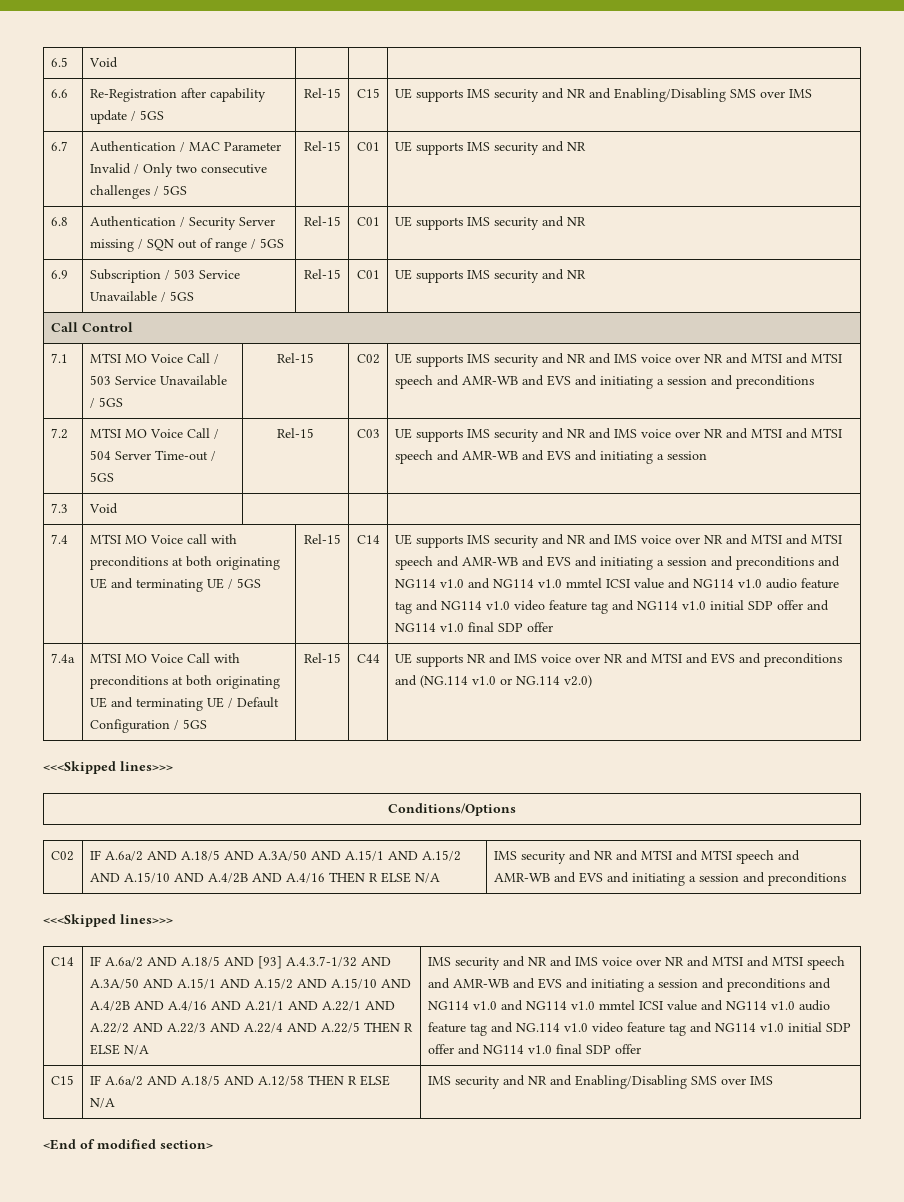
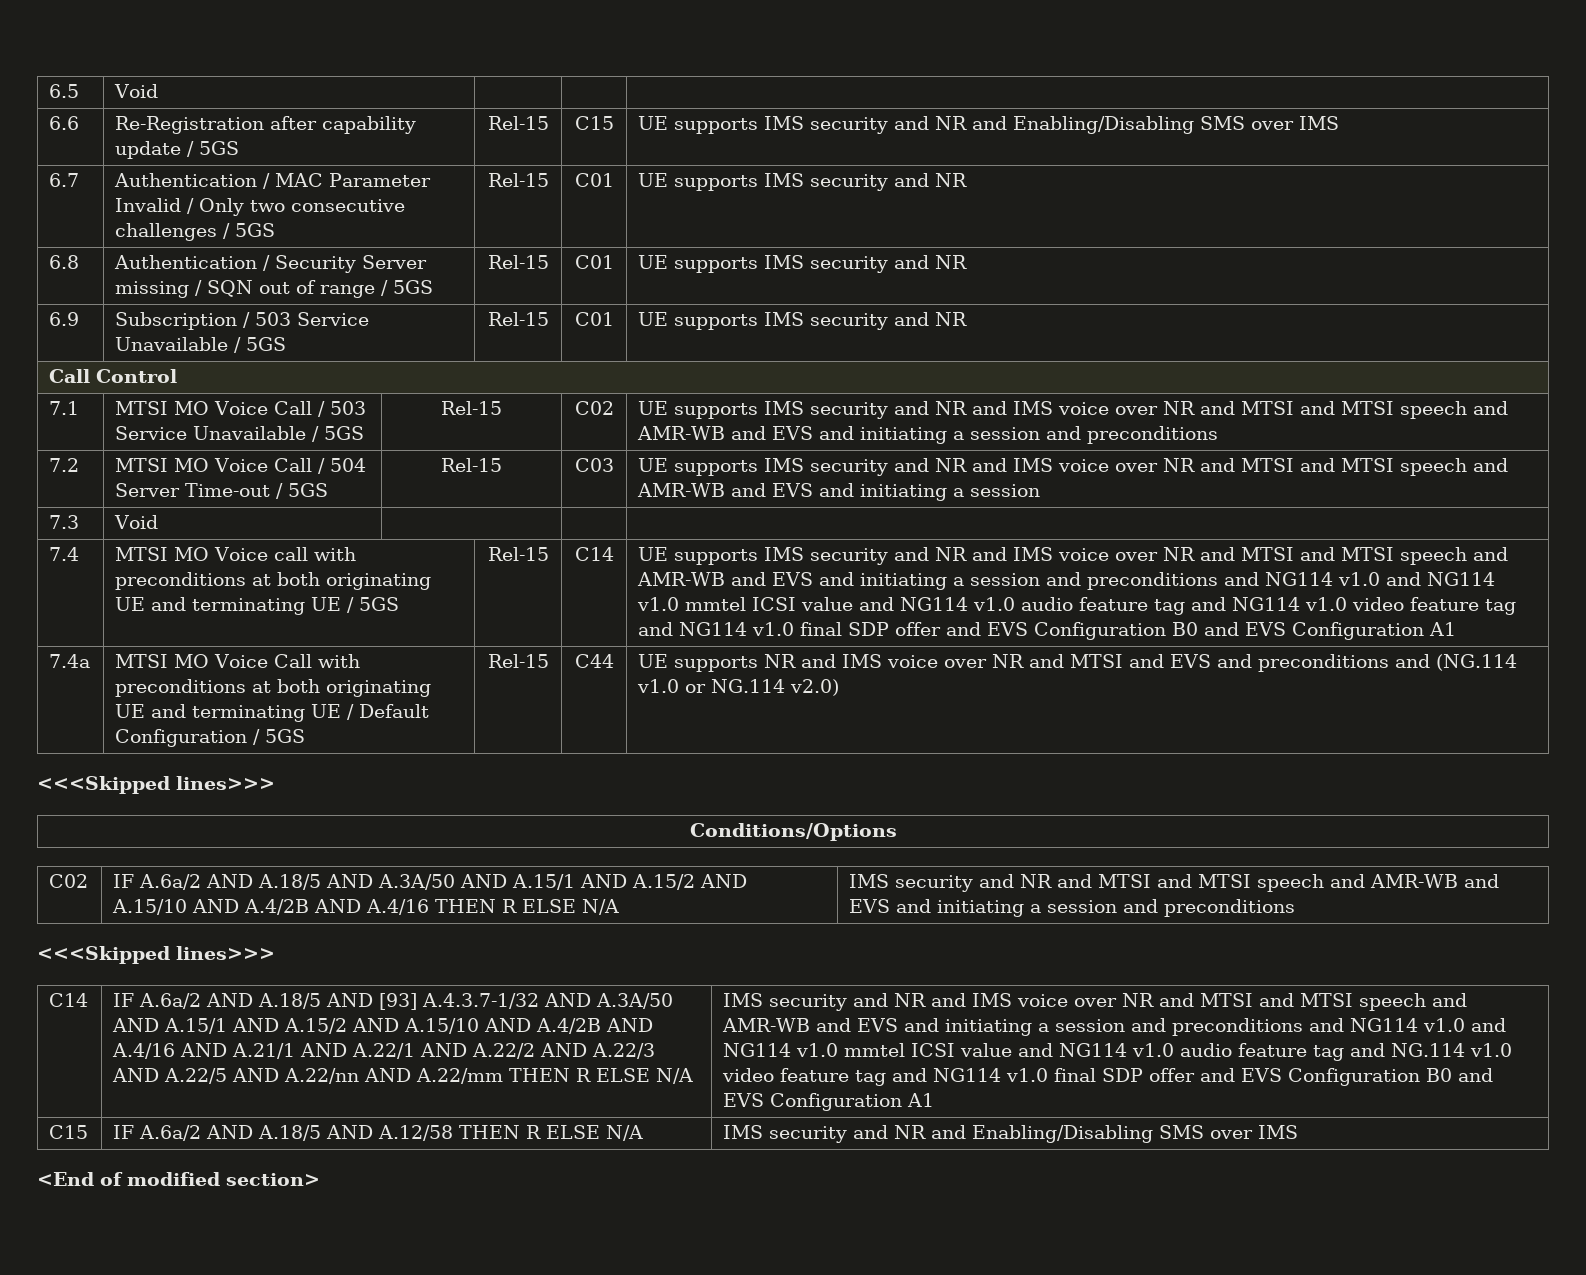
- UE supports IMS security and NR and IMS voice over NR and MTSI and MTSI speech and AMR-WB and EVS and initiating a session and preconditions and NG114 v1.0 and NG114 v1.0 mmtel ICSI value and NG114 v1.0 audio feature tag and NG114 v1.0 video feature tag and NG114 v1.0 initial SDP offer and NG114 v1.0 final SDP offer
+ UE supports IMS security and NR and IMS voice over NR and MTSI and MTSI speech and AMR-WB and EVS and initiating a session and preconditions and NG114 v1.0 and NG114 v1.0 mmtel ICSI value and NG114 v1.0 audio feature tag and NG114 v1.0 video feature tag and NG114 v1.0 final SDP offer and EVS Configuration B0 and EVS Configuration A1
- IF A.6a/2 AND A.18/5 AND [93] A.4.3.7-1/32 AND A.3A/50 AND A.15/1 AND A.15/2 AND A.15/10 AND A.4/2B AND A.4/16 AND A.21/1 AND A.22/1 AND A.22/2 AND A.22/3 AND A.22/4 AND A.22/5 THEN R ELSE N/A
+ IF A.6a/2 AND A.18/5 AND [93] A.4.3.7-1/32 AND A.3A/50 AND A.15/1 AND A.15/2 AND A.15/10 AND A.4/2B AND A.4/16 AND A.21/1 AND A.22/1 AND A.22/2 AND A.22/3 AND A.22/5 AND A.22/nn AND A.22/mm THEN R ELSE N/A
- IMS security and NR and IMS voice over NR and MTSI and MTSI speech and AMR-WB and EVS and initiating a session and preconditions and NG114 v1.0 and NG114 v1.0 mmtel ICSI value and NG114 v1.0 audio feature tag and NG.114 v1.0 video feature tag and NG114 v1.0 initial SDP offer and NG114 v1.0 final SDP offer
+ IMS security and NR and IMS voice over NR and MTSI and MTSI speech and AMR-WB and EVS and initiating a session and preconditions and NG114 v1.0 and NG114 v1.0 mmtel ICSI value and NG114 v1.0 audio feature tag and NG.114 v1.0 video feature tag and NG114 v1.0 final SDP offer and EVS Configuration B0 and EVS Configuration A1

